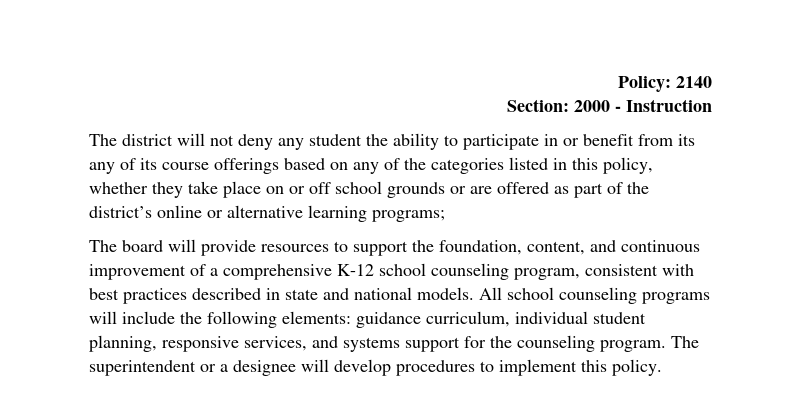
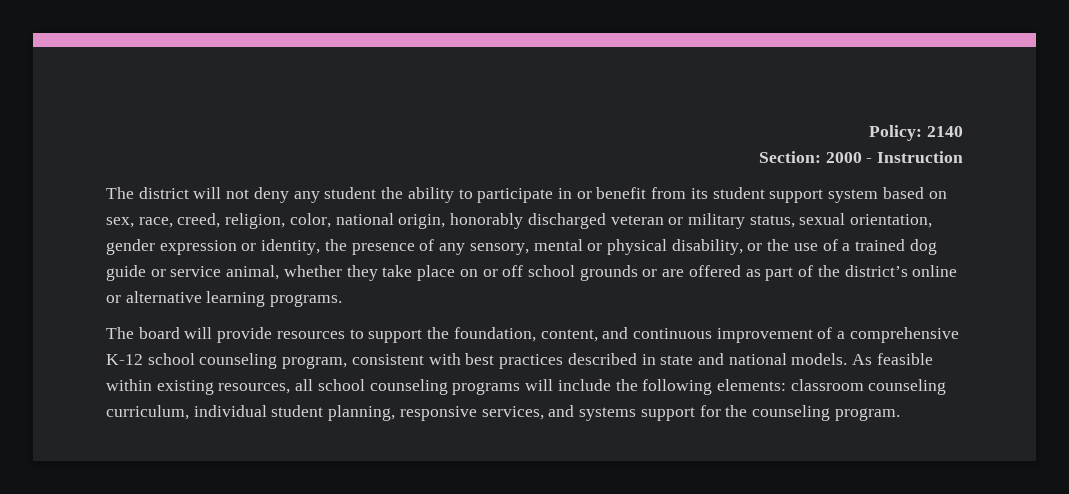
- The district will not deny any student the ability to participate in or benefit from its any of its course offerings based on any of the categories listed in this policy, whether they take place on or off school grounds or are offered as part of the district’s online or alternative learning programs;
+ The district will not deny any student the ability to participate in or benefit from its student support system based on sex, race, creed, religion, color, national origin, honorably discharged veteran or military status, sexual orientation, gender expression or identity, the presence of any sensory, mental or physical disability, or the use of a trained dog guide or service animal, whether they take place on or off school grounds or are offered as part of the district’s online or alternative learning programs.
- All school counseling programs will include the following elements: guidance curriculum, individual student planning, responsive services, and systems support for the counseling program. The superintendent or a designee will develop procedures to implement this policy.
+ As feasible within existing resources, all school counseling programs will include the following elements: classroom counseling curriculum, individual student planning, responsive services, and systems support for the counseling program.

